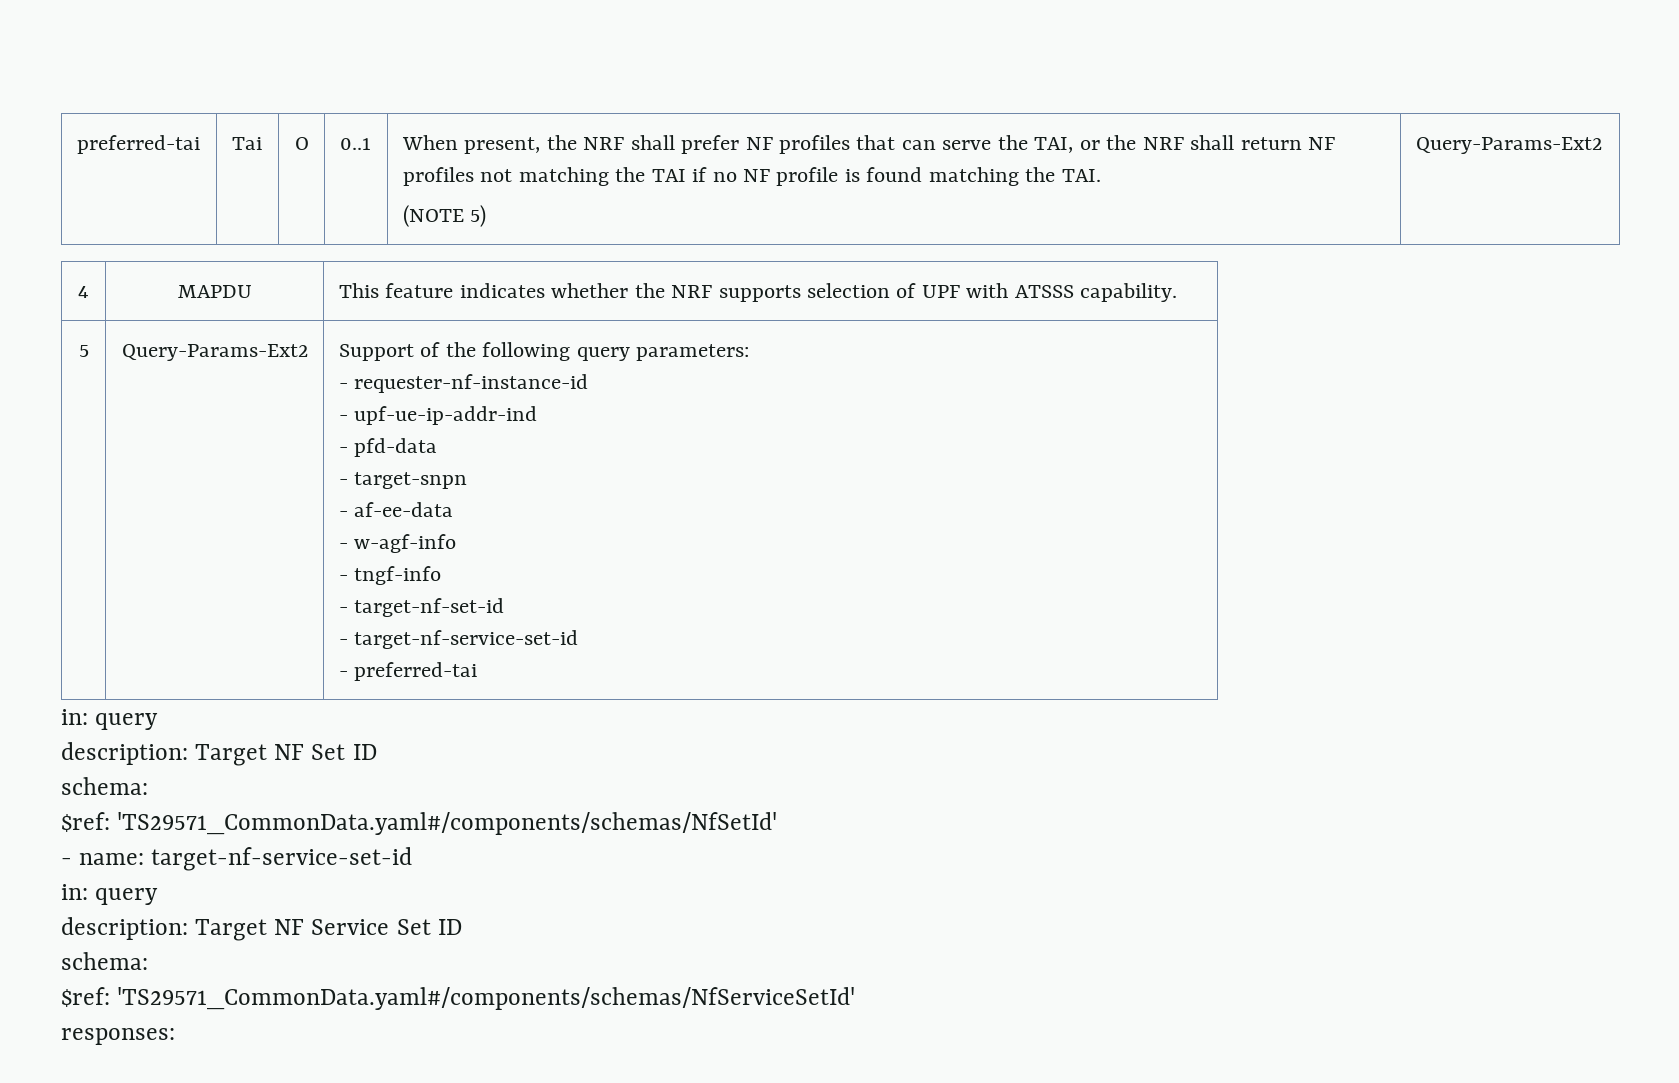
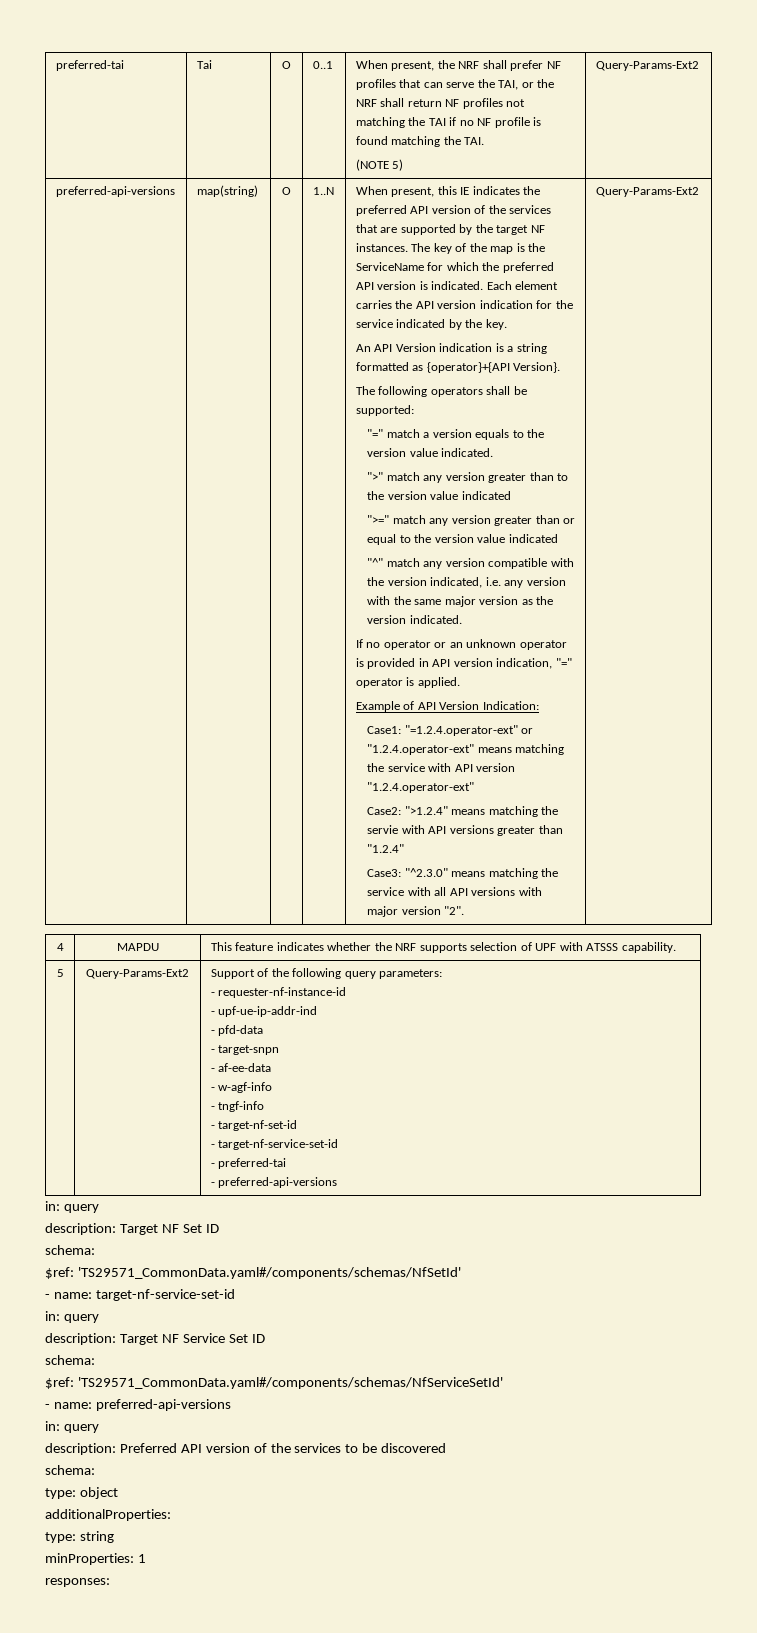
+ preferred-api-versions | map(string) | O | 1..N | When present, this IE indicates the preferred API version of the services that are supported by the target NF instances. The key of the map is the ServiceName for which the preferred API version is indicated. Each element carries the API version indication for the service indicated by the key.
+ An API Version indication is a string formatted as {operator}+{API Version}.
+ The following operators shall be supported:
+ "=" match a version equals to the version value indicated.
+ ">" match any version greater than to the version value indicated
+ ">=" match any version greater than or equal to the version value indicated
+ "^" match any version compatible with the version indicated, i.e. any version with the same major version as the version indicated.
+ If no operator or an unknown operator is provided in API version indication, "=" operator is applied.
+ Example of API Version Indication:
+ Case1: "=1.2.4.operator-ext" or "1.2.4.operator-ext" means matching the service with API version "1.2.4.operator-ext"
+ Case2: ">1.2.4" means matching the servie with API versions greater than "1.2.4"
+ Case3: "^2.3.0" means matching the service with all API versions with major version "2". | Query-Params-Ext2
  5 | Query-Params-Ext2 | Support of the following query parameters:
  - requester-nf-instance-id
  - upf-ue-ip-addr-ind
  - pfd-data
  - target-snpn
  - af-ee-data
  - w-agf-info
  - tngf-info
  - target-nf-set-id
  - target-nf-service-set-id
  - preferred-tai
+ - preferred-api-versions
+ - name: preferred-api-versions
+ in: query
+ description: Preferred API version of the services to be discovered
+ schema:
+ type: object
+ additionalProperties:
+ type: string
+ minProperties: 1

